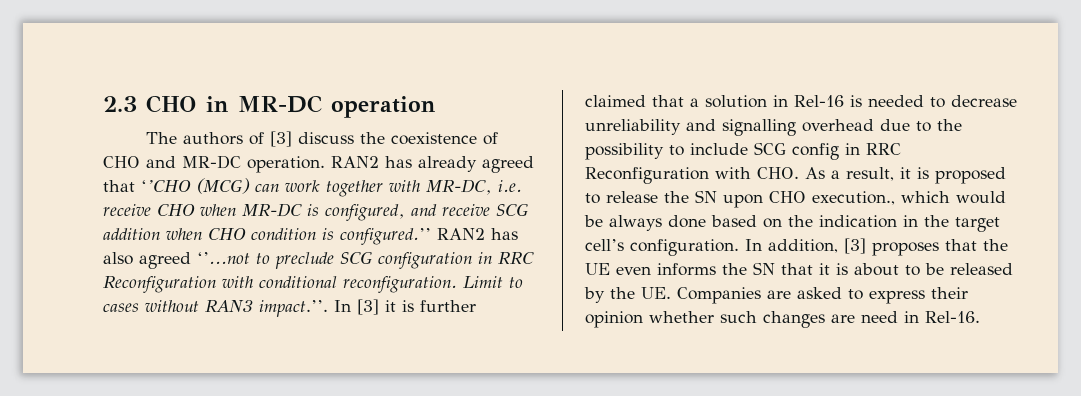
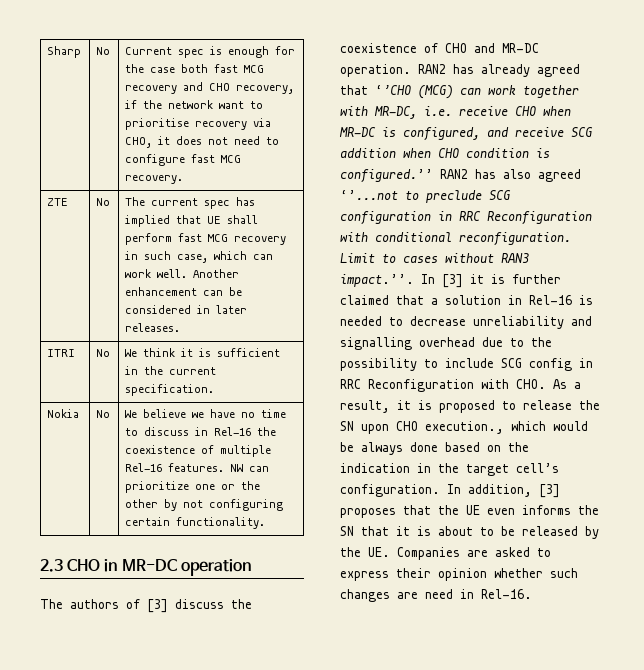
+ Sharp | No | Current spec is enough for the case both fast MCG recovery and CHO recovery, if the network want to prioritise recovery via CHO, it does not need to configure fast MCG recovery.
+ ZTE | No | The current spec has implied that UE shall perform fast MCG recovery in such case, which can work well. Another enhancement can be considered in later releases.
+ ITRI | No | We think it is sufficient in the current specification.
+ Nokia | No | We believe we have no time to discuss in Rel-16 the coexistence of multiple Rel-16 features. NW can prioritize one or the other by not configuring certain functionality.

